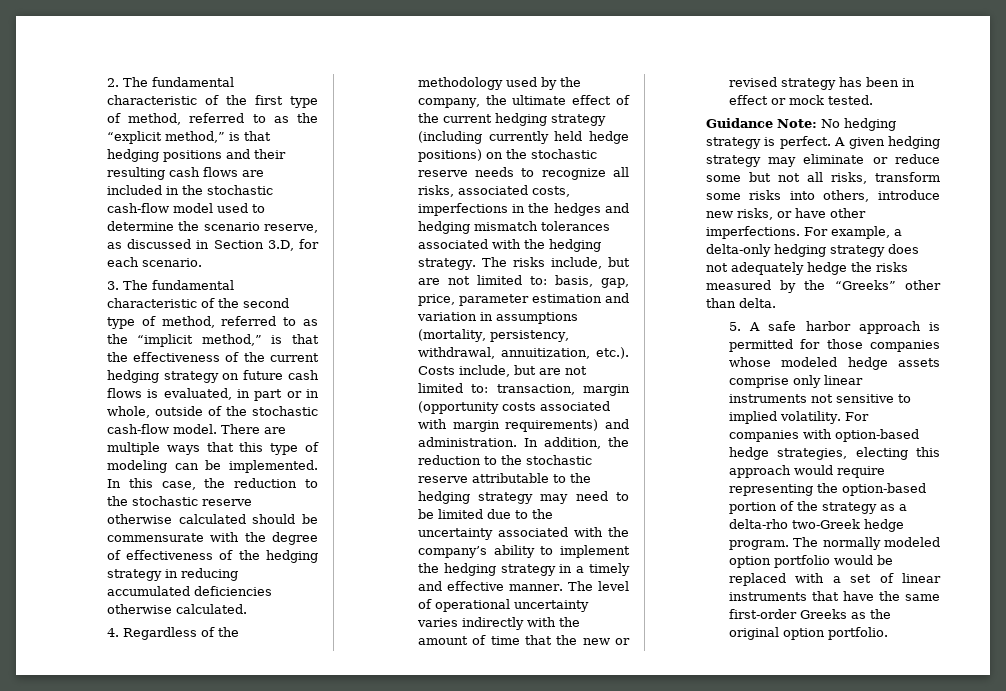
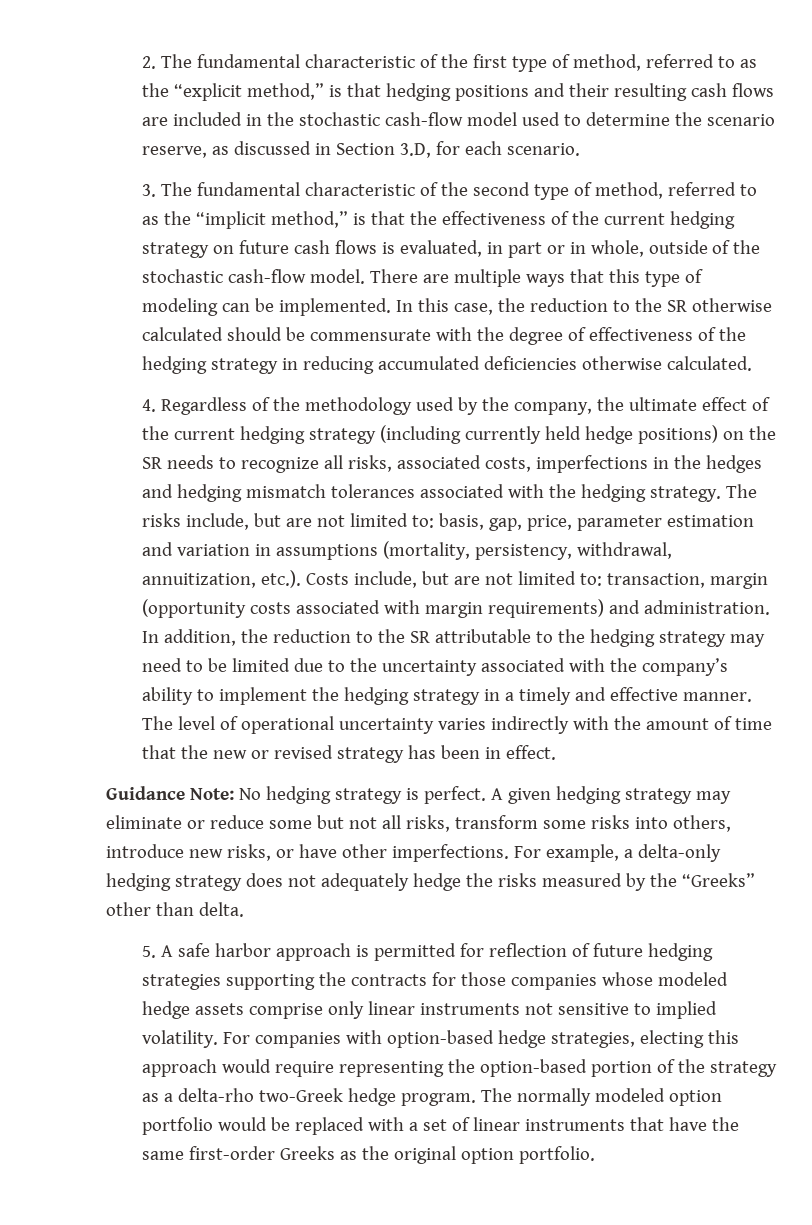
- In this case, the reduction to the stochastic reserve otherwise calculated should be commensurate with the degree of effectiveness of the hedging strategy in reducing accumulated deficiencies otherwise calculated.
+ In this case, the reduction to the SR otherwise calculated should be commensurate with the degree of effectiveness of the hedging strategy in reducing accumulated deficiencies otherwise calculated.
- 4. Regardless of the methodology used by the company, the ultimate effect of the current hedging strategy (including currently held hedge positions) on the stochastic reserve needs to recognize all risks, associated costs, imperfections in the hedges and hedging mismatch tolerances associated with the hedging strategy.
+ 4. Regardless of the methodology used by the company, the ultimate effect of the current hedging strategy (including currently held hedge positions) on the SR needs to recognize all risks, associated costs, imperfections in the hedges and hedging mismatch tolerances associated with the hedging strategy.
- In addition, the reduction to the stochastic reserve attributable to the hedging strategy may need to be limited due to the uncertainty associated with the company’s ability to implement the hedging strategy in a timely and effective manner.
+ In addition, the reduction to the SR attributable to the hedging strategy may need to be limited due to the uncertainty associated with the company’s ability to implement the hedging strategy in a timely and effective manner.
- The level of operational uncertainty varies indirectly with the amount of time that the new or revised strategy has been in effect or mock tested.
+ The level of operational uncertainty varies indirectly with the amount of time that the new or revised strategy has been in effect.
- 5. A safe harbor approach is permitted for those companies whose modeled hedge assets comprise only linear instruments not sensitive to implied volatility.
+ 5. A safe harbor approach is permitted for reflection of future hedging strategies supporting the contracts for those companies whose modeled hedge assets comprise only linear instruments not sensitive to implied volatility.

